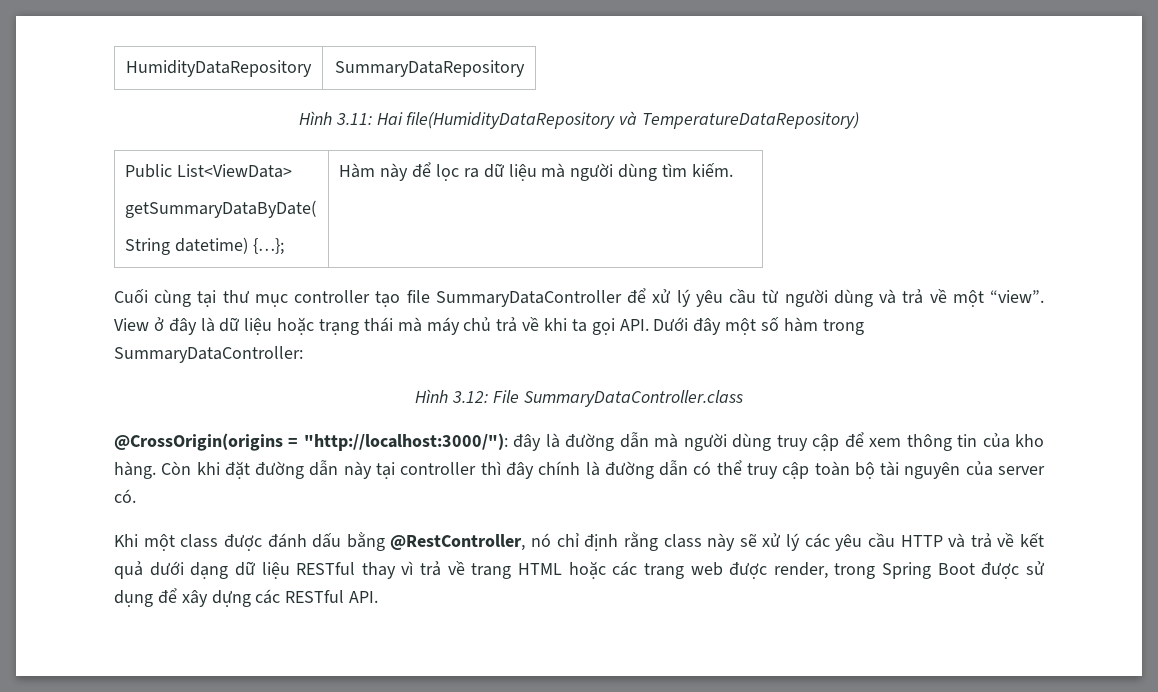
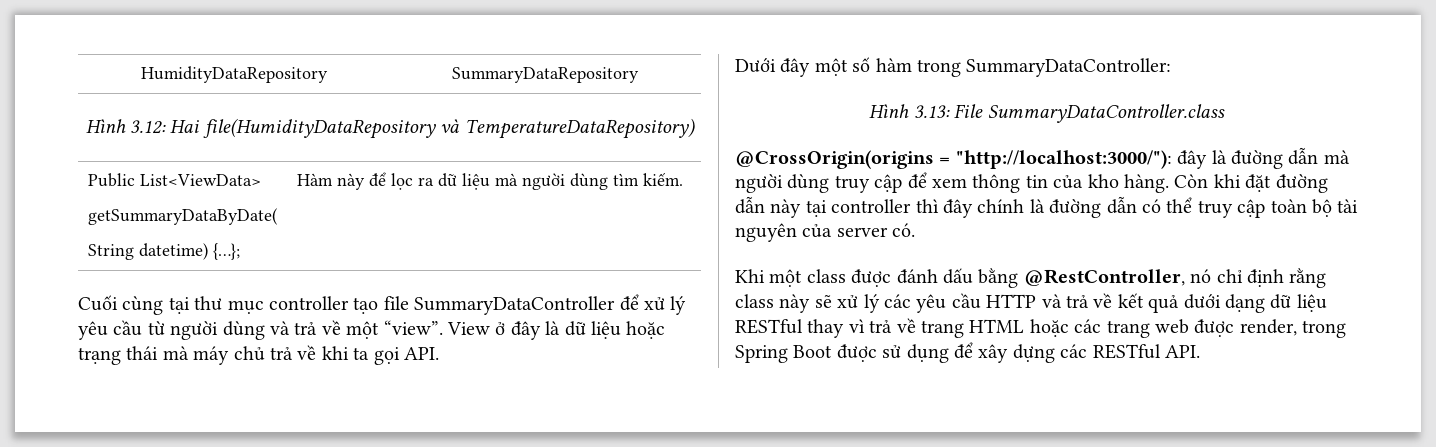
- Hình 3.11: Hai file(HumidityDataRepository và TemperatureDataRepository)
+ Hình 3.12: Hai file(HumidityDataRepository và TemperatureDataRepository)
- View ở đây là dữ liệu hoặc trạng thái mà máy chủ trả về khi ta gọi API. Dưới đây một số hàm trong SummaryDataController:
+ View ở đây là dữ liệu hoặc trạng thái mà máy chủ trả về khi ta gọi API.
+ Dưới đây một số hàm trong SummaryDataController:
- Hình 3.12: File SummaryDataController.class
+ Hình 3.13: File SummaryDataController.class

